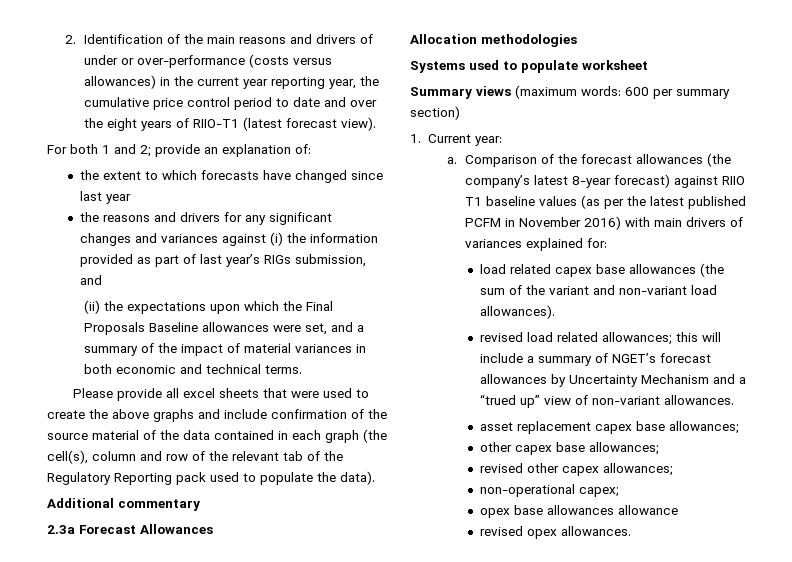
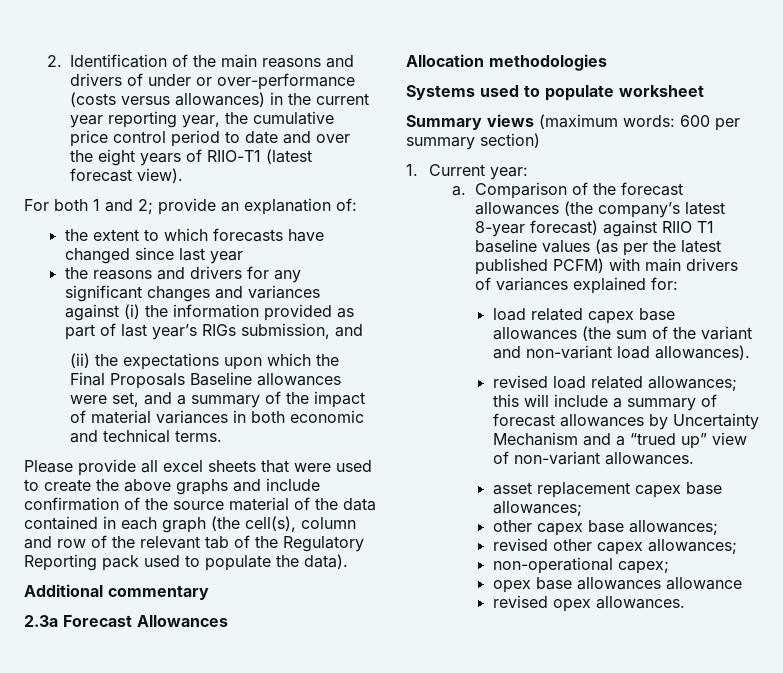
- Comparison of the forecast allowances (the company’s latest 8-year forecast) against RIIO T1 baseline values (as per the latest published PCFM in November 2016) with main drivers of variances explained for:
+ Comparison of the forecast allowances (the company’s latest 8-year forecast) against RIIO T1 baseline values (as per the latest published PCFM) with main drivers of variances explained for:
- revised load related allowances; this will include a summary of NGET’s forecast allowances by Uncertainty Mechanism and a “trued up” view of non-variant allowances.
+ revised load related allowances; this will include a summary of forecast allowances by Uncertainty Mechanism and a “trued up” view of non-variant allowances.

